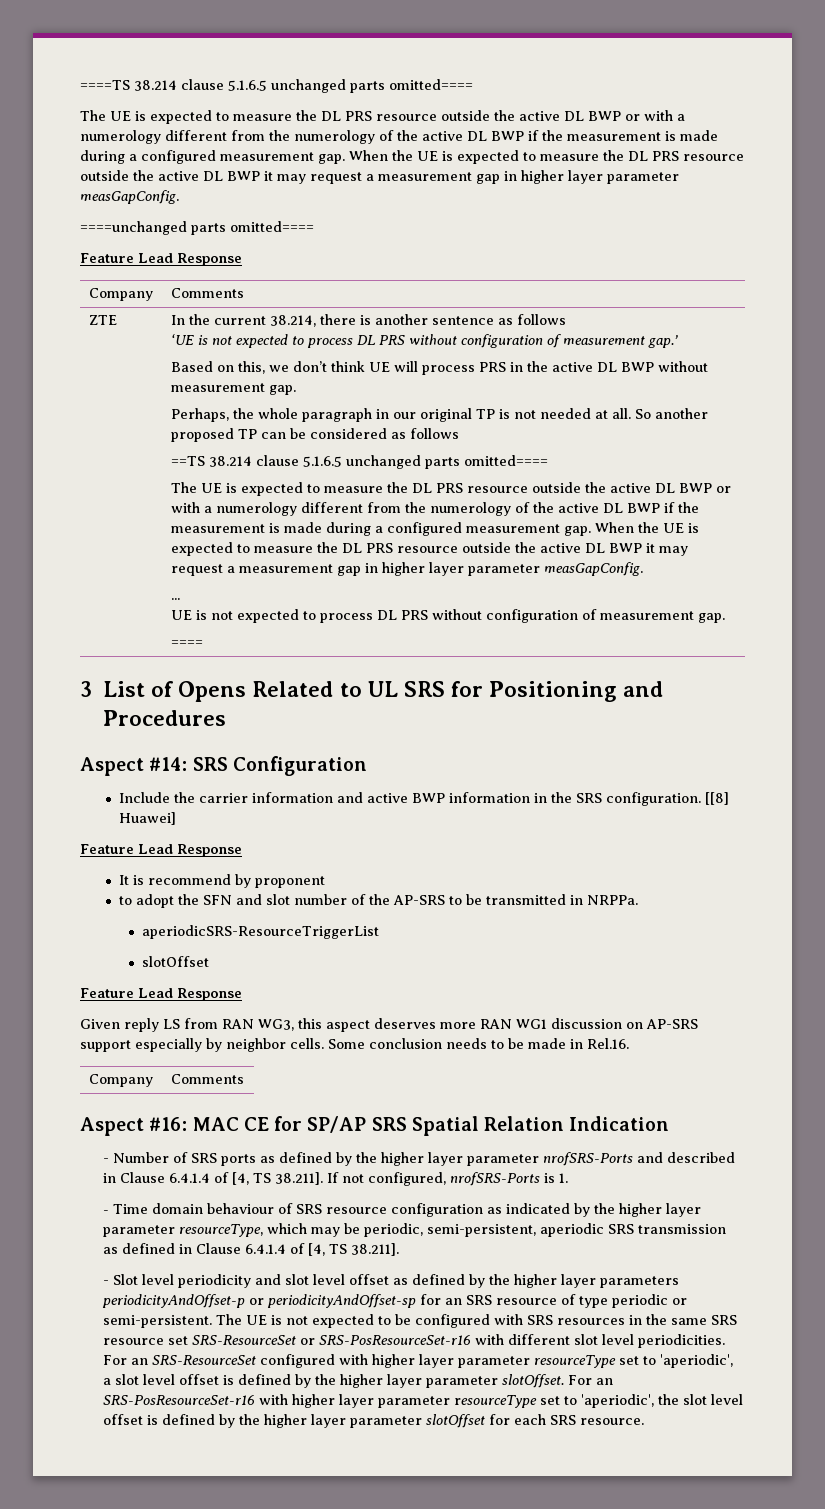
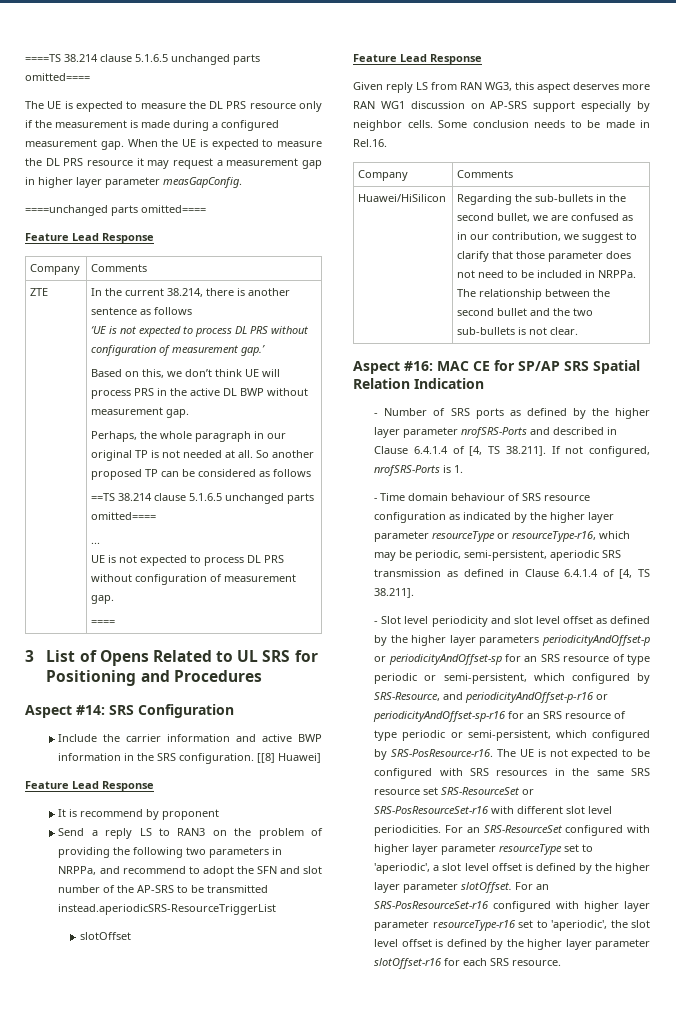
  ====TS 38.214 clause 5.1.6.5 unchanged parts omitted====
- The UE is expected to measure the DL PRS resource outside the active DL BWP or with a numerology different from the numerology of the active DL BWP if the measurement is made during a configured measurement gap. When the UE is expected to measure the DL PRS resource outside the active DL BWP it may request a measurement gap in higher layer parameter measGapConfig.
+ The UE is expected to measure the DL PRS resource only if the measurement is made during a configured measurement gap. When the UE is expected to measure the DL PRS resource it may request a measurement gap in higher layer parameter measGapConfig.
  ==TS 38.214 clause 5.1.6.5 unchanged parts omitted====
- The UE is expected to measure the DL PRS resource outside the active DL BWP or with a numerology different from the numerology of the active DL BWP if the measurement is made during a configured measurement gap. When the UE is expected to measure the DL PRS resource outside the active DL BWP it may request a measurement gap in higher layer parameter measGapConfig.
- to adopt the SFN and slot number of the AP-SRS to be transmitted in NRPPa.
- aperiodicSRS-ResourceTriggerList
+ Send a reply LS to RAN3 on the problem of providing the following two parameters in NRPPa, and recommend to adopt the SFN and slot number of the AP-SRS to be transmitted instead.aperiodicSRS-ResourceTriggerList
+ Huawei/HiSilicon | Regarding the sub-bullets in the second bullet, we are confused as in our contribution, we suggest to clarify that those parameter does not need to be included in NRPPa. The relationship between the second bullet and the two sub-bullets is not clear.
- - Time domain behaviour of SRS resource configuration as indicated by the higher layer parameter resourceType, which may be periodic, semi-persistent, aperiodic SRS transmission as defined in Clause 6.4.1.4 of [4, TS 38.211].
+ - Time domain behaviour of SRS resource configuration as indicated by the higher layer parameter resourceType or resourceType-r16, which may be periodic, semi-persistent, aperiodic SRS transmission as defined in Clause 6.4.1.4 of [4, TS 38.211].
- - Slot level periodicity and slot level offset as defined by the higher layer parameters periodicityAndOffset-p or periodicityAndOffset-sp for an SRS resource of type periodic or semi-persistent.
+ - Slot level periodicity and slot level offset as defined by the higher layer parameters periodicityAndOffset-p or periodicityAndOffset-sp for an SRS resource of type periodic or semi-persistent, which configured by SRS-Resource, and periodicityAndOffset-p-r16 or periodicityAndOffset-sp-r16 for an SRS resource of type periodic or semi-persistent, which configured by SRS-PosResource-r16.
- For an SRS-PosResourceSet-r16 with higher layer parameter resourceType set to 'aperiodic', the slot level offset is defined by the higher layer parameter slotOffset for each SRS resource.
+ For an SRS-PosResourceSet-r16 configured with higher layer parameter resourceType-r16 set to 'aperiodic', the slot level offset is defined by the higher layer parameter slotOffset-r16 for each SRS resource.

